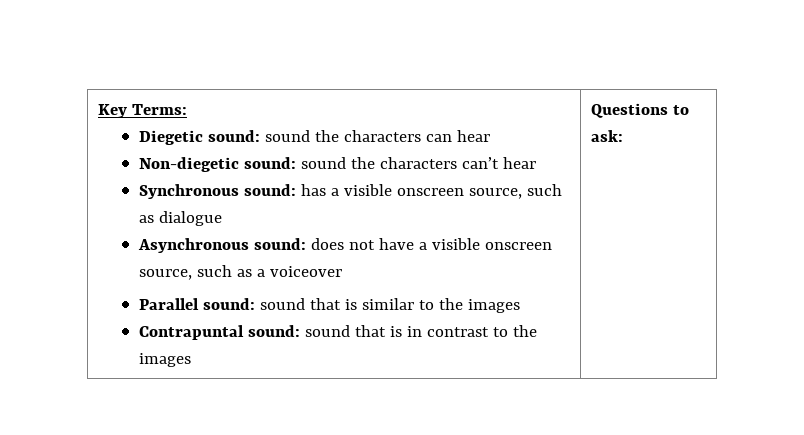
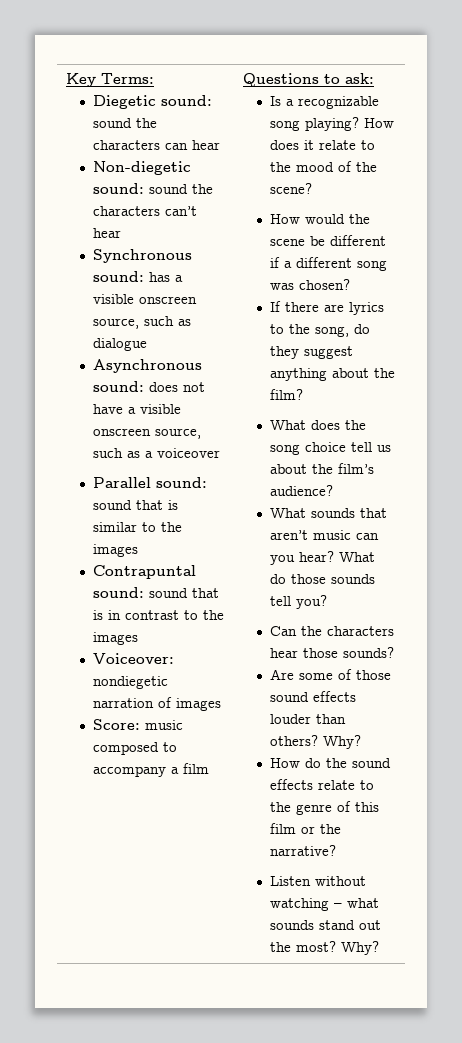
- Questions to ask:
+ Voiceover: nondiegetic narration of images
+ Score: music composed to accompany a film | Questions to ask:
+ Is a recognizable song playing? How does it relate to the mood of the scene?
+ How would the scene be different if a different song was chosen?
+ If there are lyrics to the song, do they suggest anything about the film?
+ What does the song choice tell us about the film’s audience?
+ What sounds that aren’t music can you hear? What do those sounds tell you?
+ Can the characters hear those sounds?
+ Are some of those sound effects louder than others? Why?
+ How do the sound effects relate to the genre of this film or the narrative?
+ Listen without watching – what sounds stand out the most? Why?

